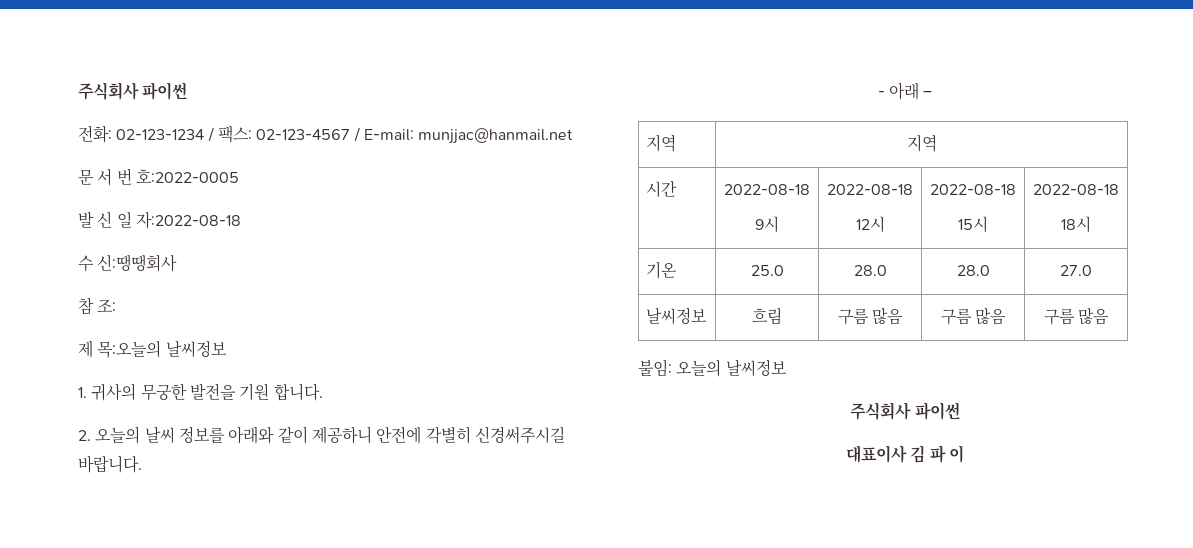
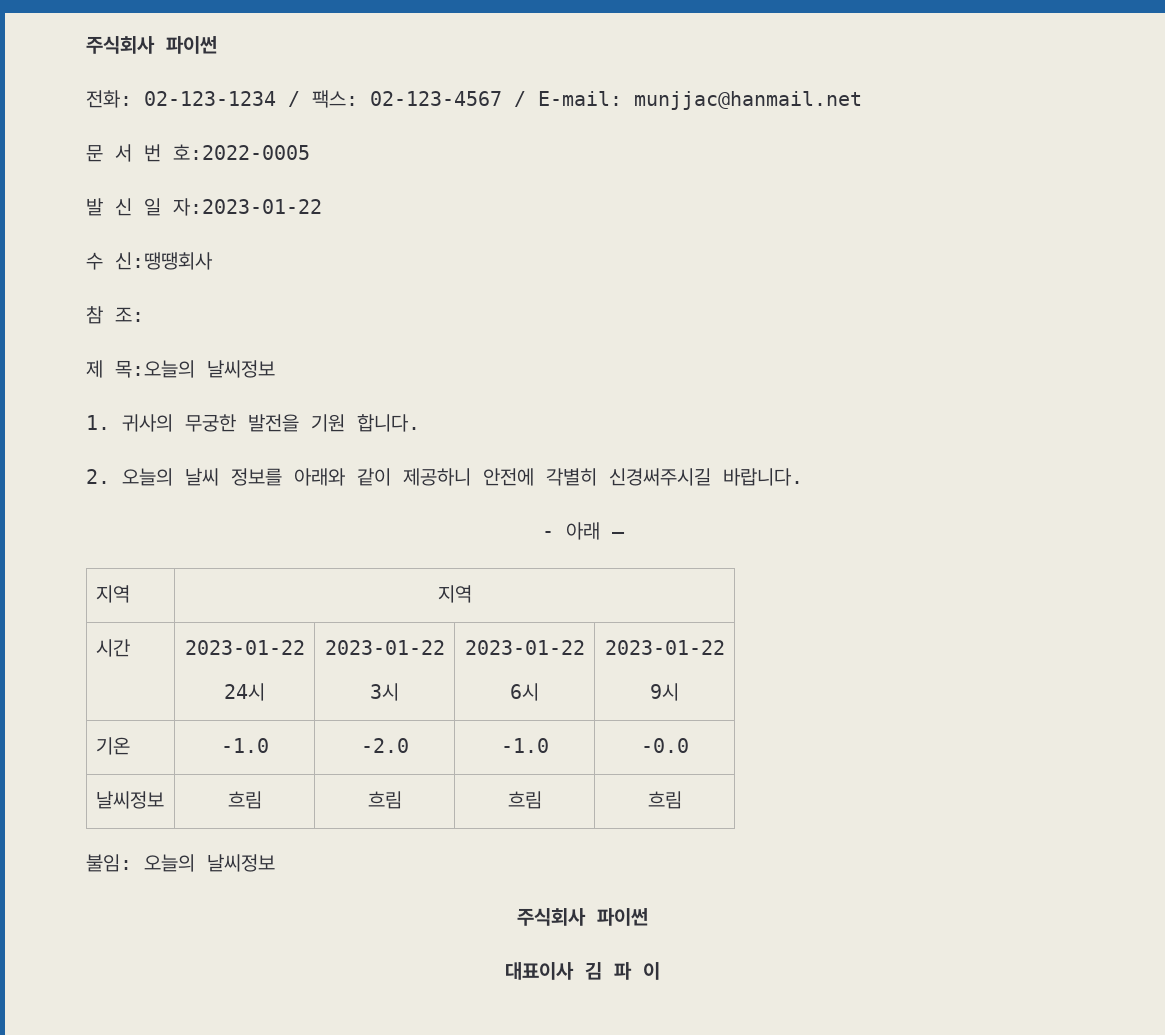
- 발 신 일 자:2022-08-18
+ 발 신 일 자:2023-01-22
- 시간 | 2022-08-18
- 9시 | 2022-08-18
- 12시 | 2022-08-18
- 15시 | 2022-08-18
- 18시
- 기온 | 25.0 | 28.0 | 28.0 | 27.0
- 날씨정보 | 흐림 | 구름 많음 | 구름 많음 | 구름 많음
+ 시간 | 2023-01-22
+ 24시 | 2023-01-22
+ 3시 | 2023-01-22
+ 6시 | 2023-01-22
+ 9시
+ 기온 | -1.0 | -2.0 | -1.0 | -0.0
+ 날씨정보 | 흐림 | 흐림 | 흐림 | 흐림

